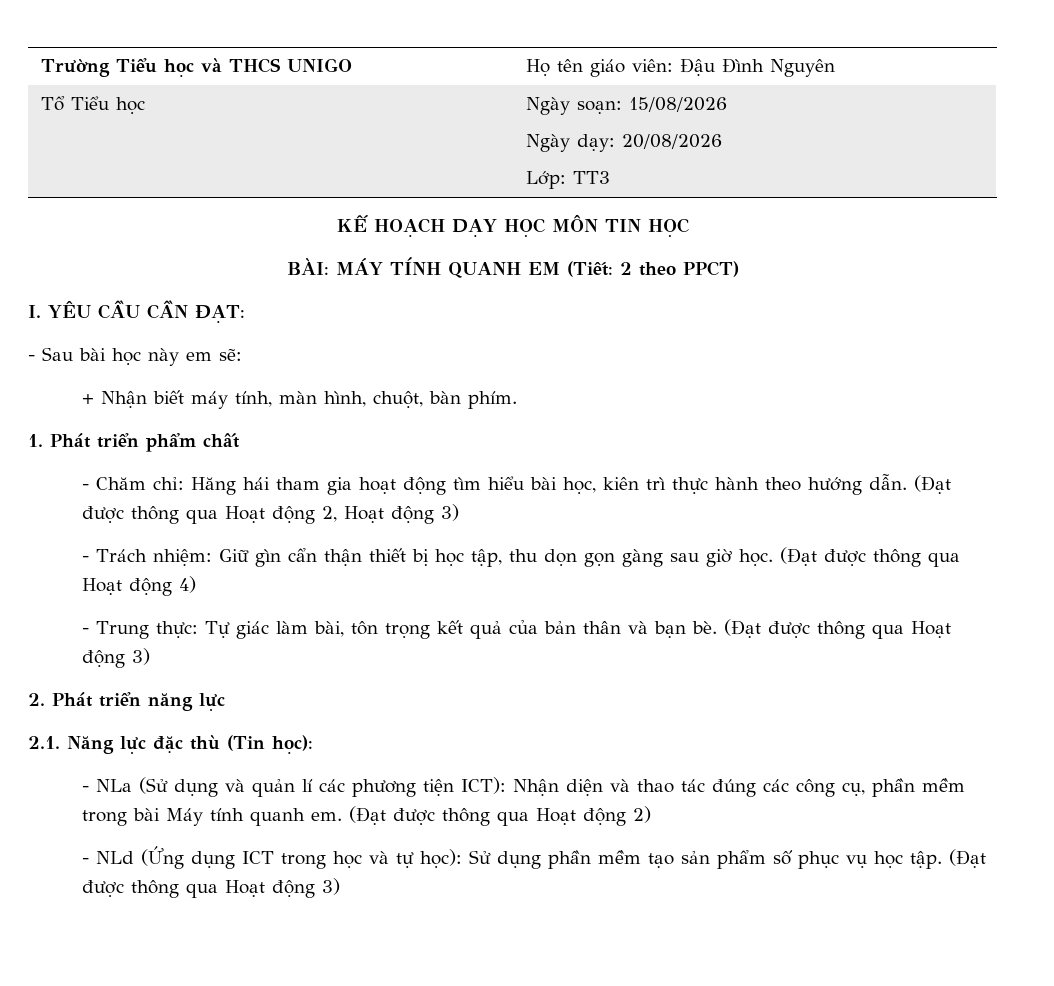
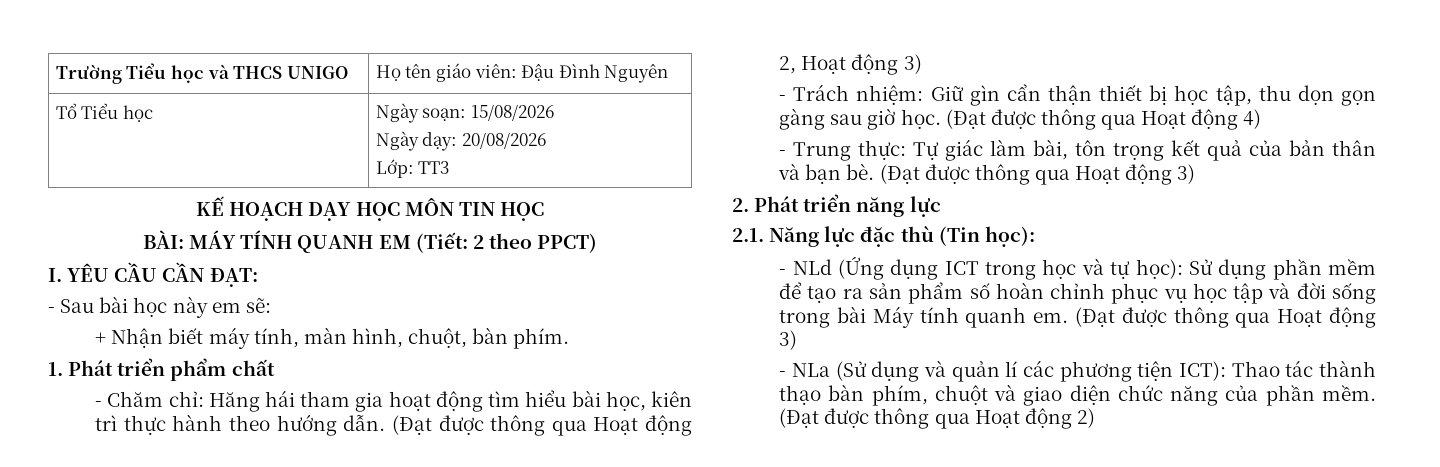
- - NLa (Sử dụng và quản lí các phương tiện ICT): Nhận diện và thao tác đúng các công cụ, phần mềm trong bài Máy tính quanh em. (Đạt được thông qua Hoạt động 2)
- - NLd (Ứng dụng ICT trong học và tự học): Sử dụng phần mềm tạo sản phẩm số phục vụ học tập. (Đạt được thông qua Hoạt động 3)
+ - NLd (Ứng dụng ICT trong học và tự học): Sử dụng phần mềm để tạo ra sản phẩm số hoàn chỉnh phục vụ học tập và đời sống trong bài Máy tính quanh em. (Đạt được thông qua Hoạt động 3)
+ - NLa (Sử dụng và quản lí các phương tiện ICT): Thao tác thành thạo bàn phím, chuột và giao diện chức năng của phần mềm. (Đạt được thông qua Hoạt động 2)

